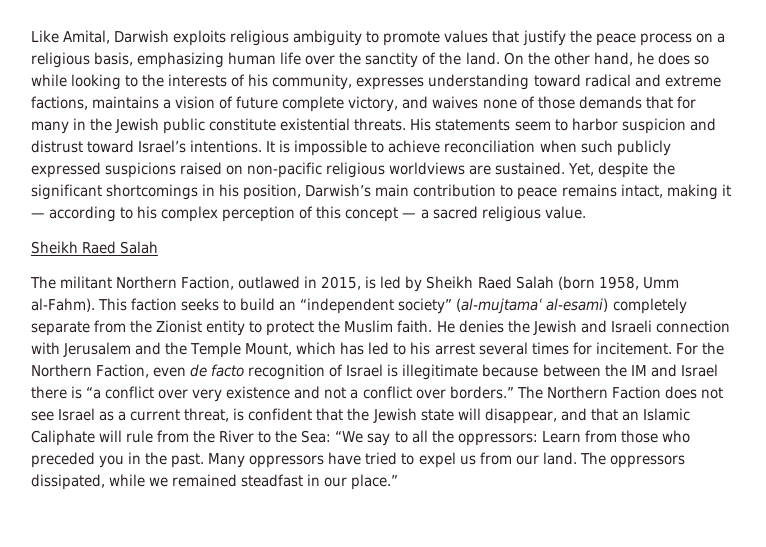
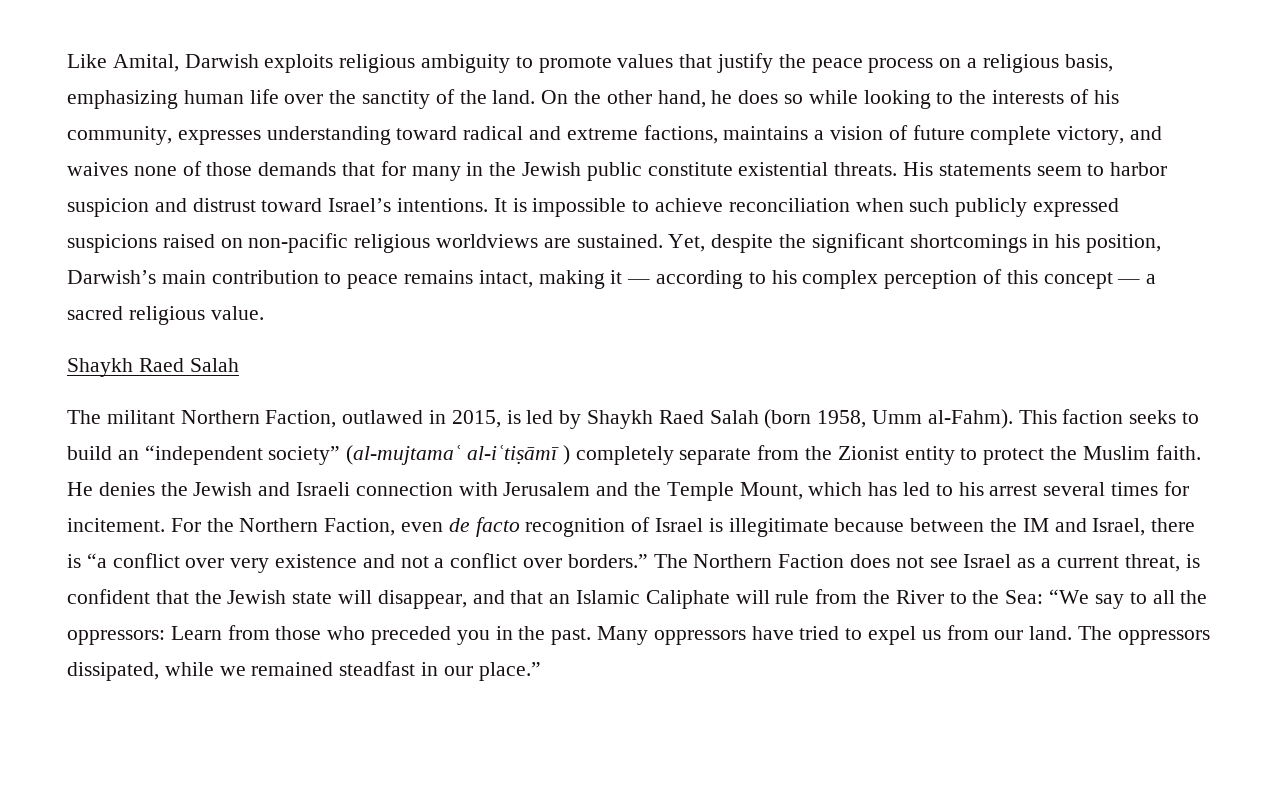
  Yet, despite the significant shortcomings in his position, Darwish’s main contribution to peace remains intact, making it — according to his complex perception of this concept — a sacred religious value.
- Sheikh Raed Salah
+ Shaykh Raed Salah
- The militant Northern Faction, outlawed in 2015, is led by Sheikh Raed Salah (born 1958, Umm al-Fahm).
+ The militant Northern Faction, outlawed in 2015, is led by Shaykh Raed Salah (born 1958, Umm al-Fahm).
- This faction seeks to build an “independent society” (al-mujtamaʿ al-esami) completely separate from the Zionist entity to protect the Muslim faith.
+ This faction seeks to build an “independent society” (al-mujtamaʿ al-iʿtiṣāmī ) completely separate from the Zionist entity to protect the Muslim faith.
- For the Northern Faction, even de facto recognition of Israel is illegitimate because between the IM and Israel there is “a conflict over very existence and not a conflict over borders.”
+ For the Northern Faction, even de facto recognition of Israel is illegitimate because between the IM and Israel, there is “a conflict over very existence and not a conflict over borders.”

